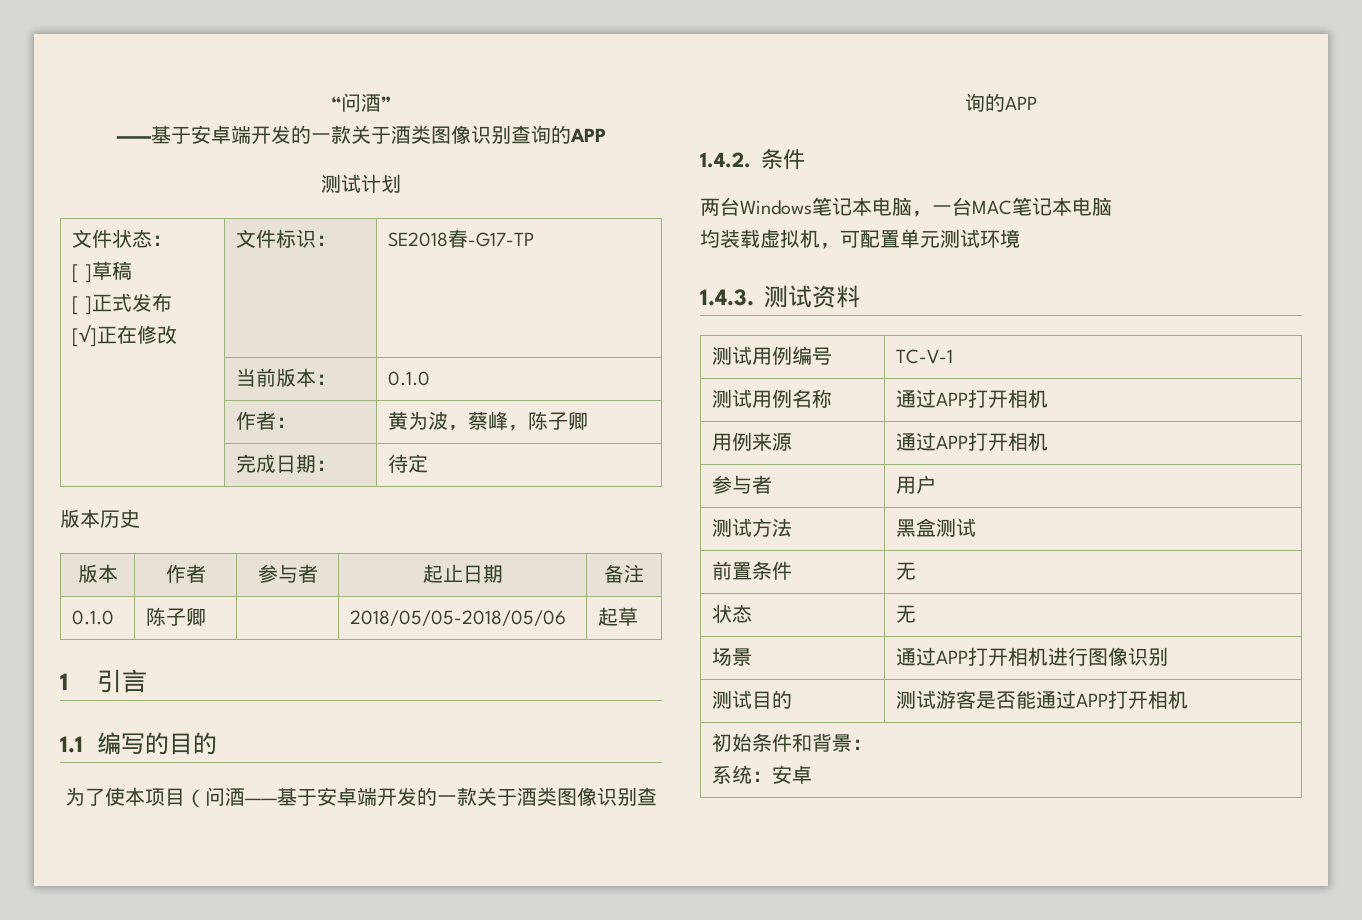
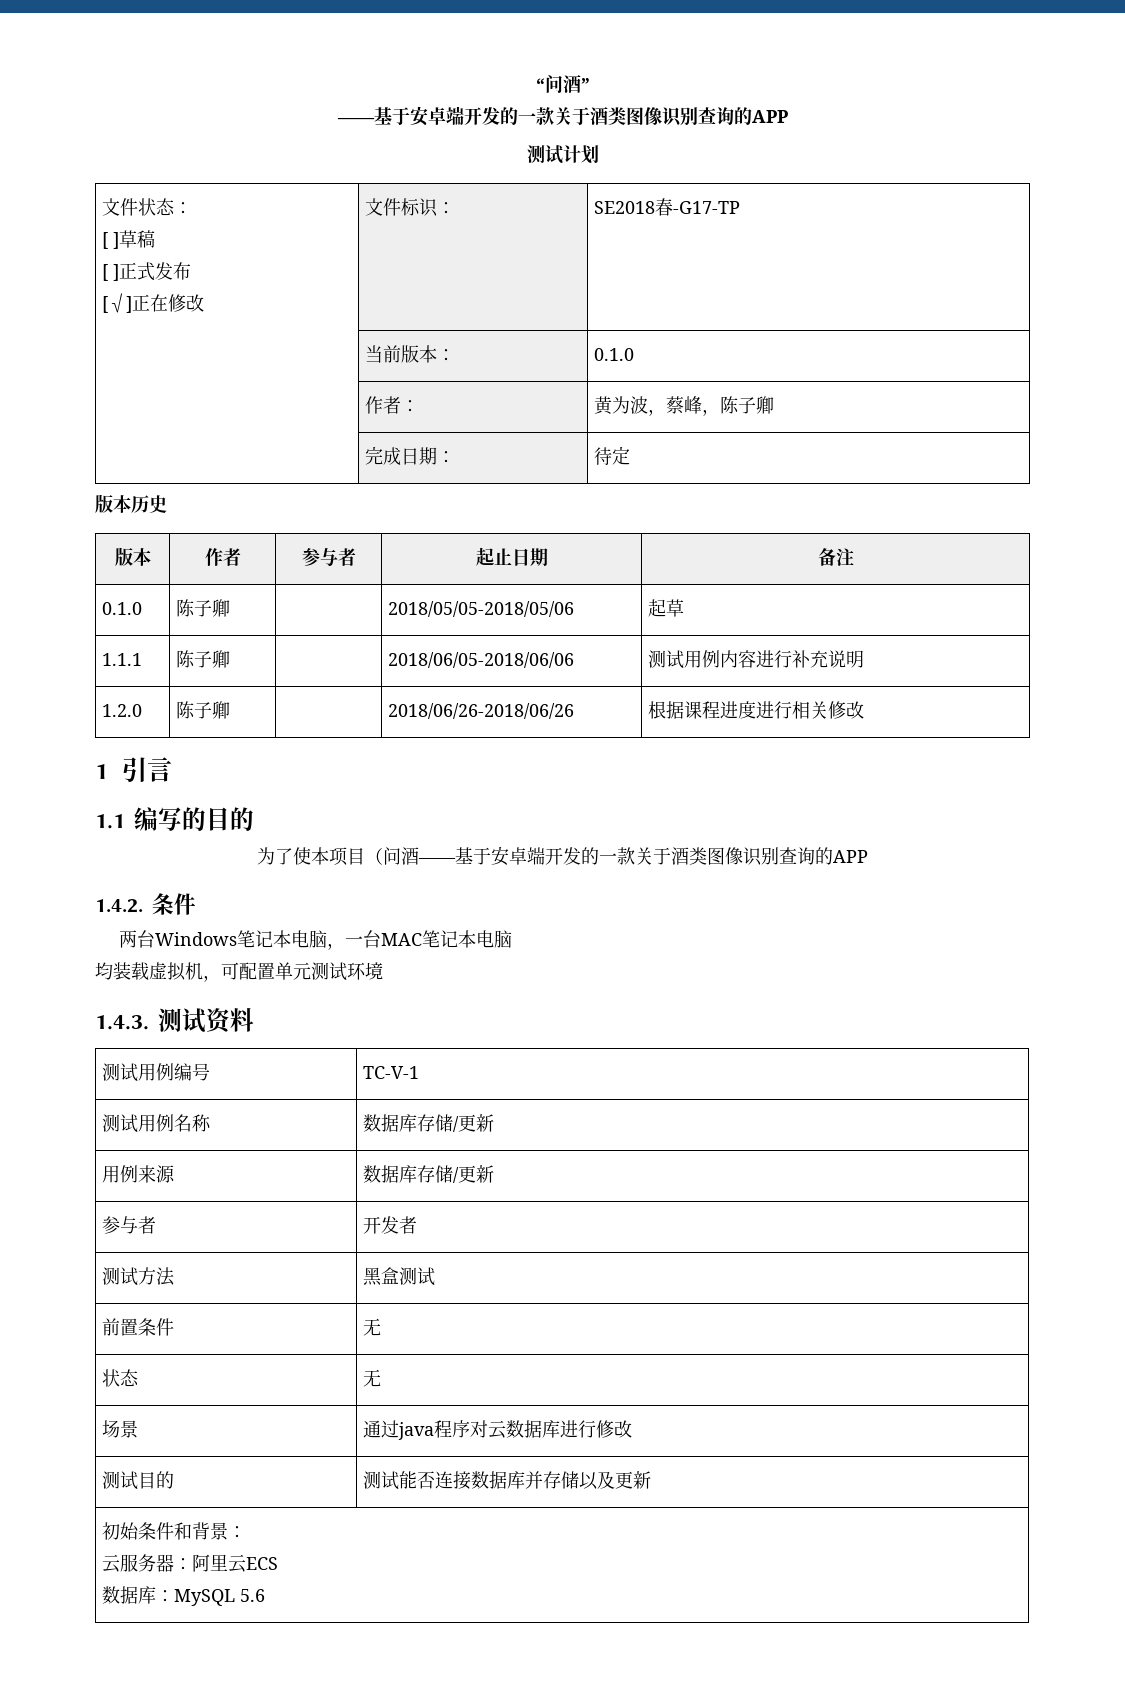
+ 1.1.1 | 陈子卿 | | 2018/06/05-2018/06/06 | 测试用例内容进行补充说明
+ 1.2.0 | 陈子卿 | | 2018/06/26-2018/06/26 | 根据课程进度进行相关修改
- 测试用例名称 | 通过APP打开相机
- 用例来源 | 通过APP打开相机
- 参与者 | 用户
+ 测试用例名称 | 数据库存储/更新
+ 用例来源 | 数据库存储/更新
+ 参与者 | 开发者
- 场景 | 通过APP打开相机进行图像识别
- 测试目的 | 测试游客是否能通过APP打开相机
+ 场景 | 通过java程序对云数据库进行修改
+ 测试目的 | 测试能否连接数据库并存储以及更新
  初始条件和背景：
- 系统：安卓
+ 云服务器：阿里云ECS
+ 数据库：MySQL 5.6

